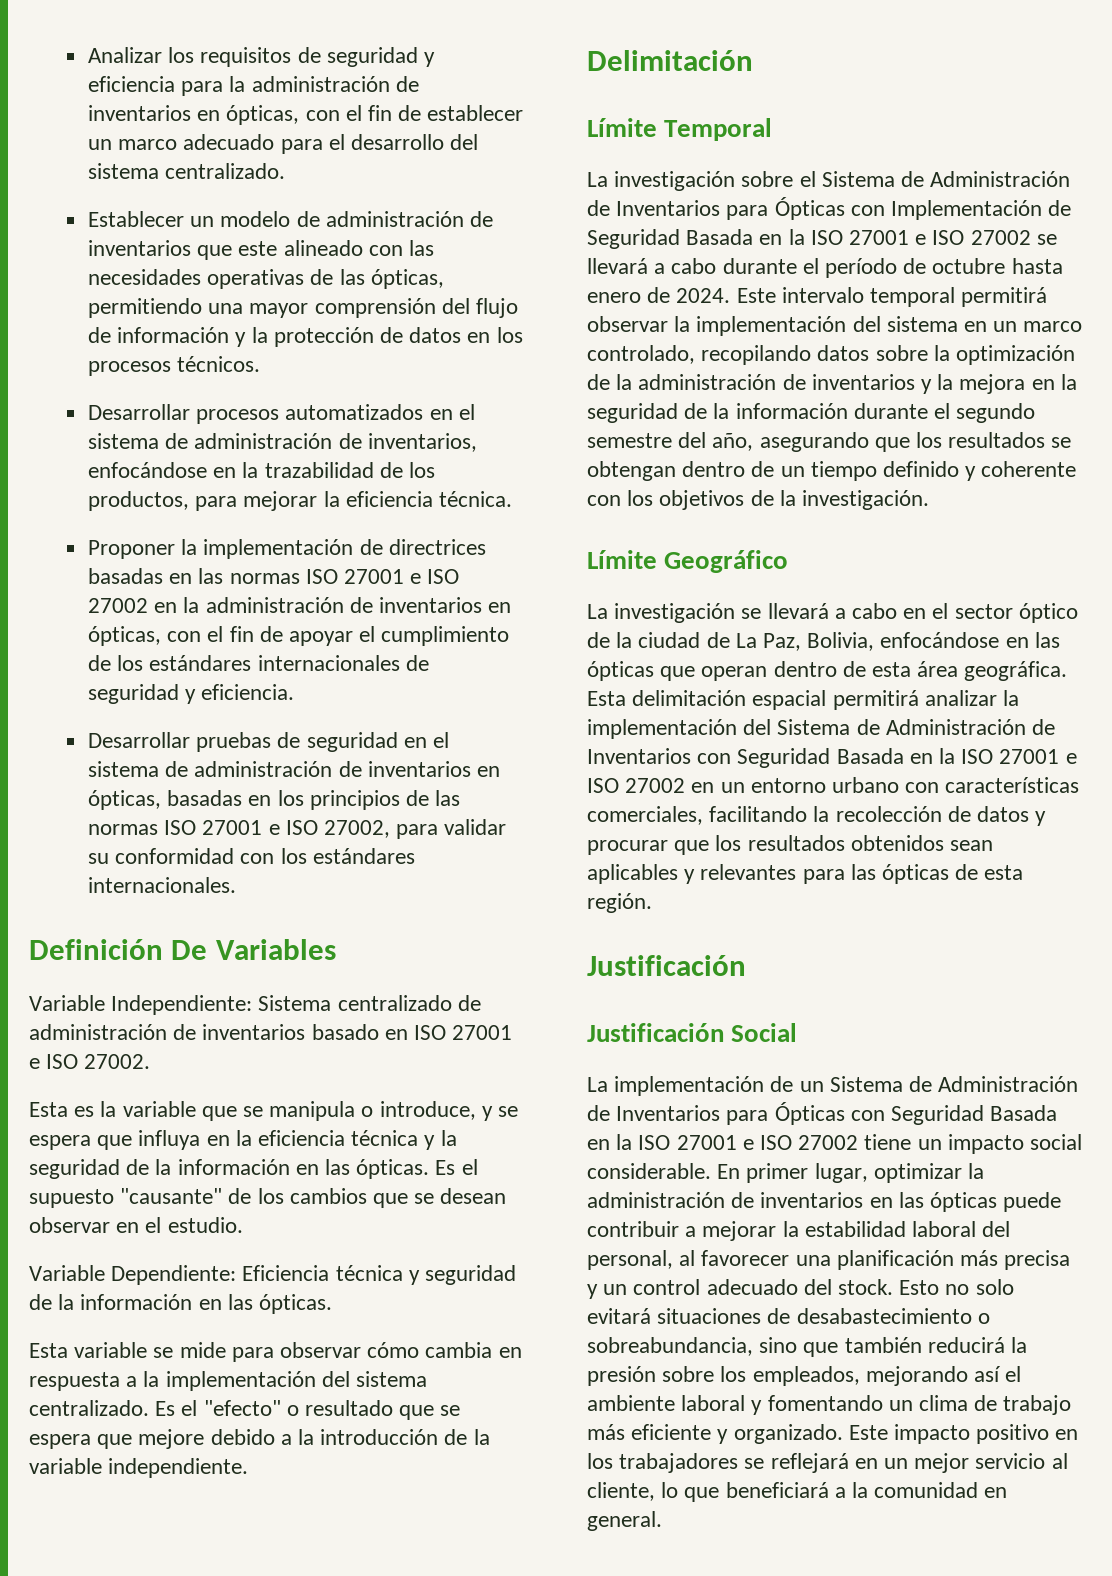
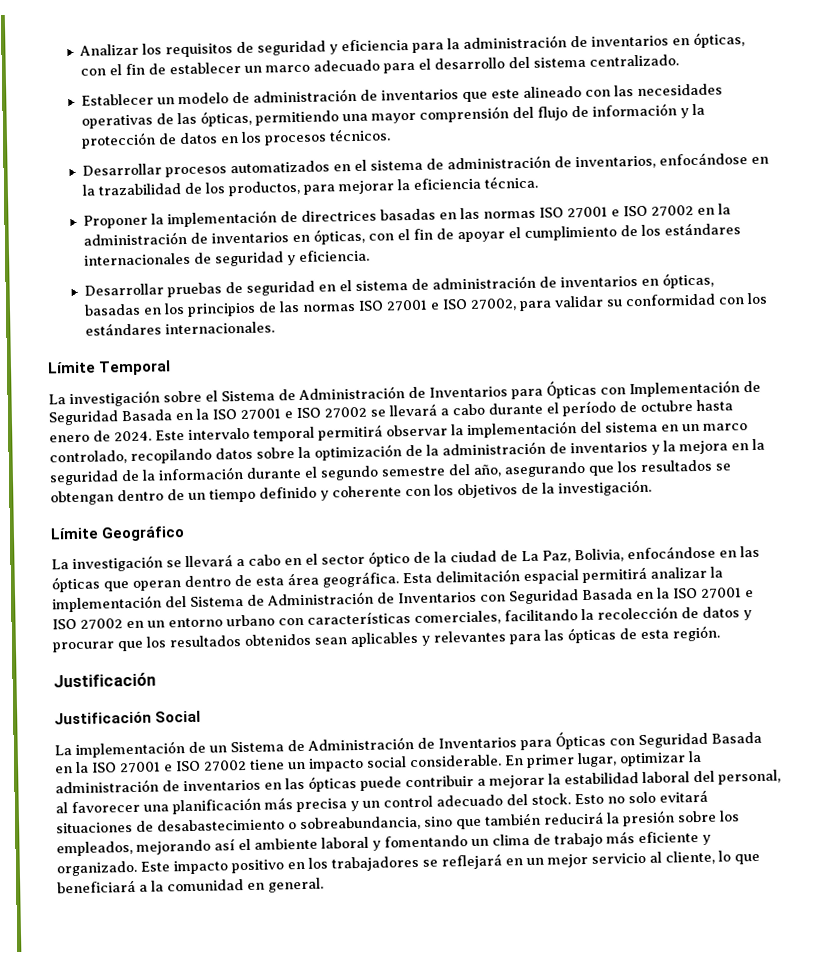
- Definición De Variables
- Variable Independiente: Sistema centralizado de administración de inventarios basado en ISO 27001 e ISO 27002.
- Esta es la variable que se manipula o introduce, y se espera que influya en la eficiencia técnica y la seguridad de la información en las ópticas. Es el supuesto "causante" de los cambios que se desean observar en el estudio.
- Variable Dependiente: Eficiencia técnica y seguridad de la información en las ópticas.
- Esta variable se mide para observar cómo cambia en respuesta a la implementación del sistema centralizado. Es el "efecto" o resultado que se espera que mejore debido a la introducción de la variable independiente.
- Delimitación

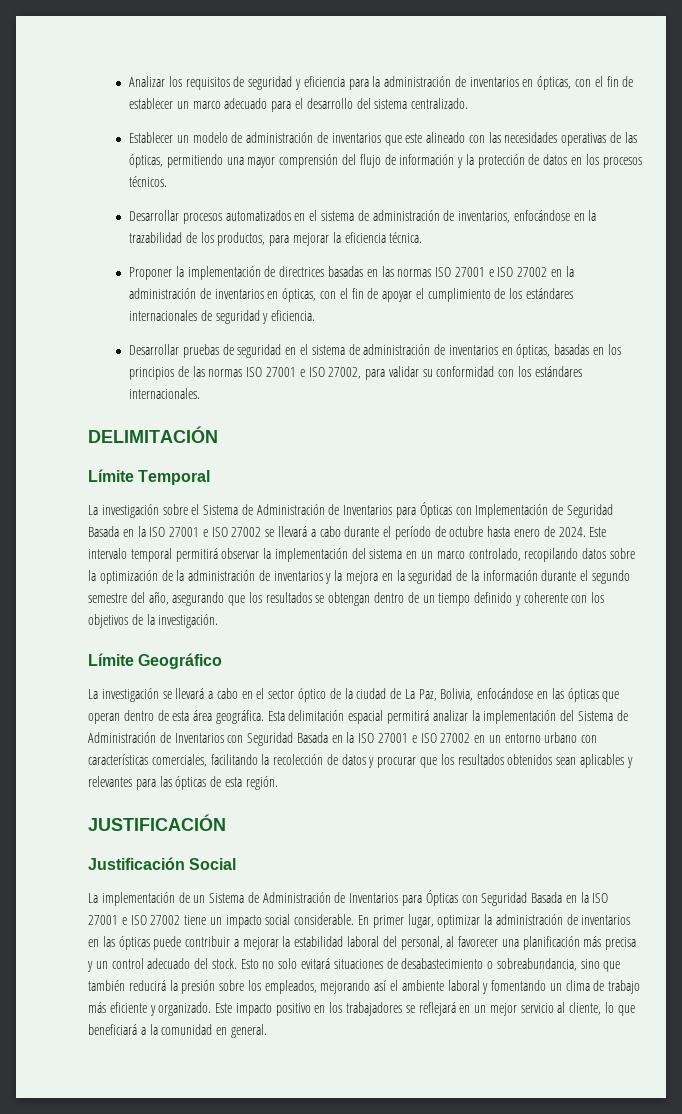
+ DELIMITACIÓN
  Esta delimitación espacial permitirá analizar la implementación del Sistema de Administración de Inventarios con Seguridad Basada en la ISO 27001 e ISO 27002 en un entorno urbano con características comerciales, facilitando la recolección de datos y procurar que los resultados obtenidos sean aplicables y relevantes para las ópticas de esta región.
- Justificación
+ JUSTIFICACIÓN

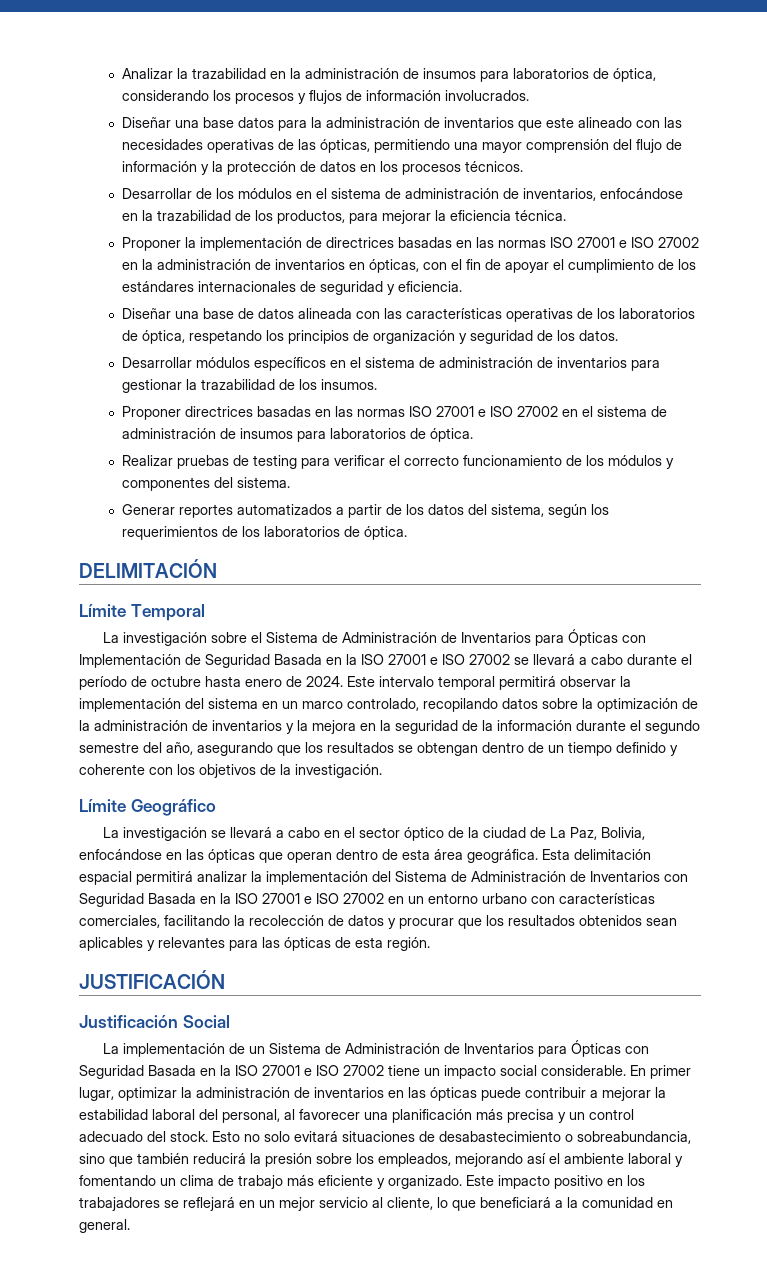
- Analizar los requisitos de seguridad y eficiencia para la administración de inventarios en ópticas, con el fin de establecer un marco adecuado para el desarrollo del sistema centralizado.
- Establecer un modelo de administración de inventarios que este alineado con las necesidades operativas de las ópticas, permitiendo una mayor comprensión del flujo de información y la protección de datos en los procesos técnicos.
+ Analizar la trazabilidad en la administración de insumos para laboratorios de óptica, considerando los procesos y flujos de información involucrados.
+ Diseñar una base datos para la administración de inventarios que este alineado con las necesidades operativas de las ópticas, permitiendo una mayor comprensión del flujo de información y la protección de datos en los procesos técnicos.
- Desarrollar procesos automatizados en el sistema de administración de inventarios, enfocándose en la trazabilidad de los productos, para mejorar la eficiencia técnica.
+ Desarrollar de los módulos en el sistema de administración de inventarios, enfocándose en la trazabilidad de los productos, para mejorar la eficiencia técnica.
- Desarrollar pruebas de seguridad en el sistema de administración de inventarios en ópticas, basadas en los principios de las normas ISO 27001 e ISO 27002, para validar su conformidad con los estándares internacionales.
+ Diseñar una base de datos alineada con las características operativas de los laboratorios de óptica, respetando los principios de organización y seguridad de los datos.
+ Desarrollar módulos específicos en el sistema de administración de inventarios para gestionar la trazabilidad de los insumos.
+ Proponer directrices basadas en las normas ISO 27001 e ISO 27002 en el sistema de administración de insumos para laboratorios de óptica.
+ Realizar pruebas de testing para verificar el correcto funcionamiento de los módulos y componentes del sistema.
+ Generar reportes automatizados a partir de los datos del sistema, según los requerimientos de los laboratorios de óptica.

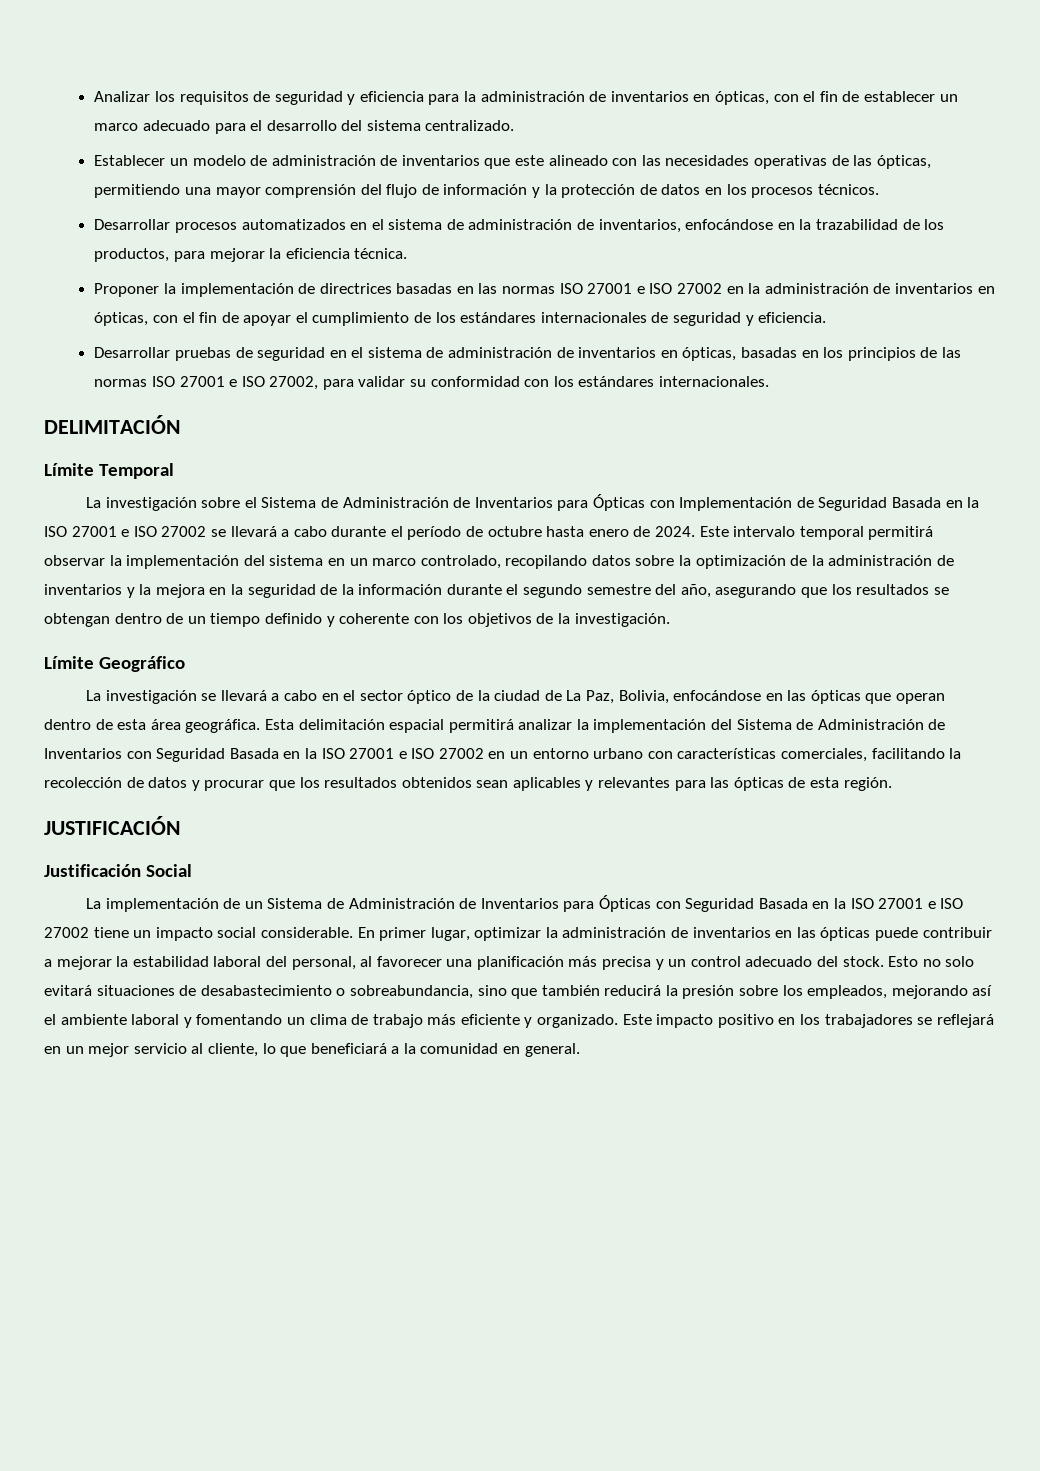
- Analizar la trazabilidad en la administración de insumos para laboratorios de óptica, considerando los procesos y flujos de información involucrados.
- Diseñar una base datos para la administración de inventarios que este alineado con las necesidades operativas de las ópticas, permitiendo una mayor comprensión del flujo de información y la protección de datos en los procesos técnicos.
+ Analizar los requisitos de seguridad y eficiencia para la administración de inventarios en ópticas, con el fin de establecer un marco adecuado para el desarrollo del sistema centralizado.
+ Establecer un modelo de administración de inventarios que este alineado con las necesidades operativas de las ópticas, permitiendo una mayor comprensión del flujo de información y la protección de datos en los procesos técnicos.
- Desarrollar de los módulos en el sistema de administración de inventarios, enfocándose en la trazabilidad de los productos, para mejorar la eficiencia técnica.
+ Desarrollar procesos automatizados en el sistema de administración de inventarios, enfocándose en la trazabilidad de los productos, para mejorar la eficiencia técnica.
- Diseñar una base de datos alineada con las características operativas de los laboratorios de óptica, respetando los principios de organización y seguridad de los datos.
- Desarrollar módulos específicos en el sistema de administración de inventarios para gestionar la trazabilidad de los insumos.
- Proponer directrices basadas en las normas ISO 27001 e ISO 27002 en el sistema de administración de insumos para laboratorios de óptica.
- Realizar pruebas de testing para verificar el correcto funcionamiento de los módulos y componentes del sistema.
- Generar reportes automatizados a partir de los datos del sistema, según los requerimientos de los laboratorios de óptica.
+ Desarrollar pruebas de seguridad en el sistema de administración de inventarios en ópticas, basadas en los principios de las normas ISO 27001 e ISO 27002, para validar su conformidad con los estándares internacionales.

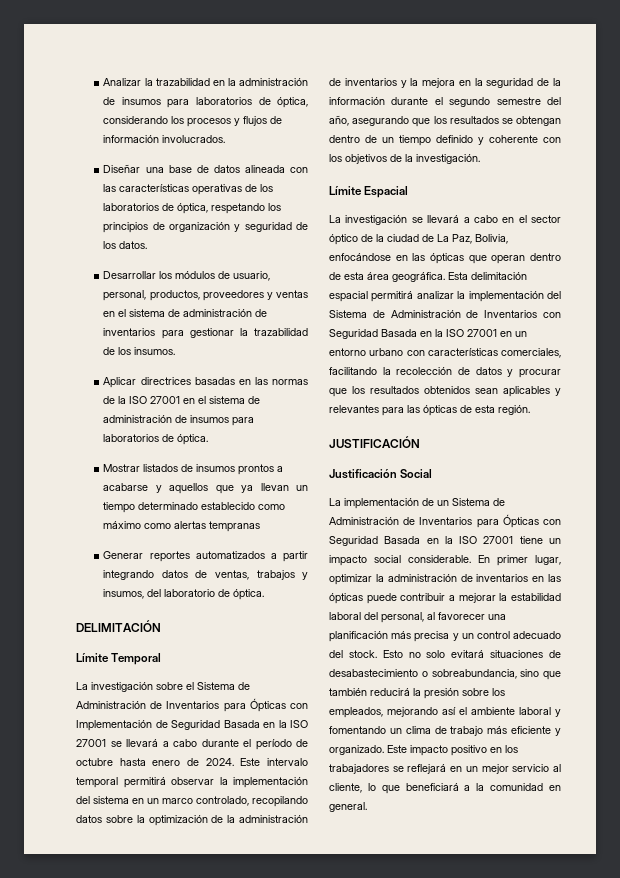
- Analizar los requisitos de seguridad y eficiencia para la administración de inventarios en ópticas, con el fin de establecer un marco adecuado para el desarrollo del sistema centralizado.
- Establecer un modelo de administración de inventarios que este alineado con las necesidades operativas de las ópticas, permitiendo una mayor comprensión del flujo de información y la protección de datos en los procesos técnicos.
- Desarrollar procesos automatizados en el sistema de administración de inventarios, enfocándose en la trazabilidad de los productos, para mejorar la eficiencia técnica.
- Proponer la implementación de directrices basadas en las normas ISO 27001 e ISO 27002 en la administración de inventarios en ópticas, con el fin de apoyar el cumplimiento de los estándares internacionales de seguridad y eficiencia.
- Desarrollar pruebas de seguridad en el sistema de administración de inventarios en ópticas, basadas en los principios de las normas ISO 27001 e ISO 27002, para validar su conformidad con los estándares internacionales.
+ Analizar la trazabilidad en la administración de insumos para laboratorios de óptica, considerando los procesos y flujos de información involucrados.
+ Diseñar una base de datos alineada con las características operativas de los laboratorios de óptica, respetando los principios de organización y seguridad de los datos.
+ Desarrollar los módulos de usuario, personal, productos, proveedores y ventas en el sistema de administración de inventarios para gestionar la trazabilidad de los insumos.
+ Aplicar directrices basadas en las normas de la ISO 27001 en el sistema de administración de insumos para laboratorios de óptica.
+ Mostrar listados de insumos prontos a acabarse y aquellos que ya llevan un tiempo determinado establecido como máximo como alertas tempranas
+ Generar reportes automatizados a partir integrando datos de ventas, trabajos y insumos, del laboratorio de óptica.
- La investigación sobre el Sistema de Administración de Inventarios para Ópticas con Implementación de Seguridad Basada en la ISO 27001 e ISO 27002 se llevará a cabo durante el período de octubre hasta enero de 2024.
+ La investigación sobre el Sistema de Administración de Inventarios para Ópticas con Implementación de Seguridad Basada en la ISO 27001 se llevará a cabo durante el período de octubre hasta enero de 2024.
- Límite Geográfico
+ Límite Espacial
- Esta delimitación espacial permitirá analizar la implementación del Sistema de Administración de Inventarios con Seguridad Basada en la ISO 27001 e ISO 27002 en un entorno urbano con características comerciales, facilitando la recolección de datos y procurar que los resultados obtenidos sean aplicables y relevantes para las ópticas de esta región.
+ Esta delimitación espacial permitirá analizar la implementación del Sistema de Administración de Inventarios con Seguridad Basada en la ISO 27001 en un entorno urbano con características comerciales, facilitando la recolección de datos y procurar que los resultados obtenidos sean aplicables y relevantes para las ópticas de esta región.
- La implementación de un Sistema de Administración de Inventarios para Ópticas con Seguridad Basada en la ISO 27001 e ISO 27002 tiene un impacto social considerable.
+ La implementación de un Sistema de Administración de Inventarios para Ópticas con Seguridad Basada en la ISO 27001 tiene un impacto social considerable.

